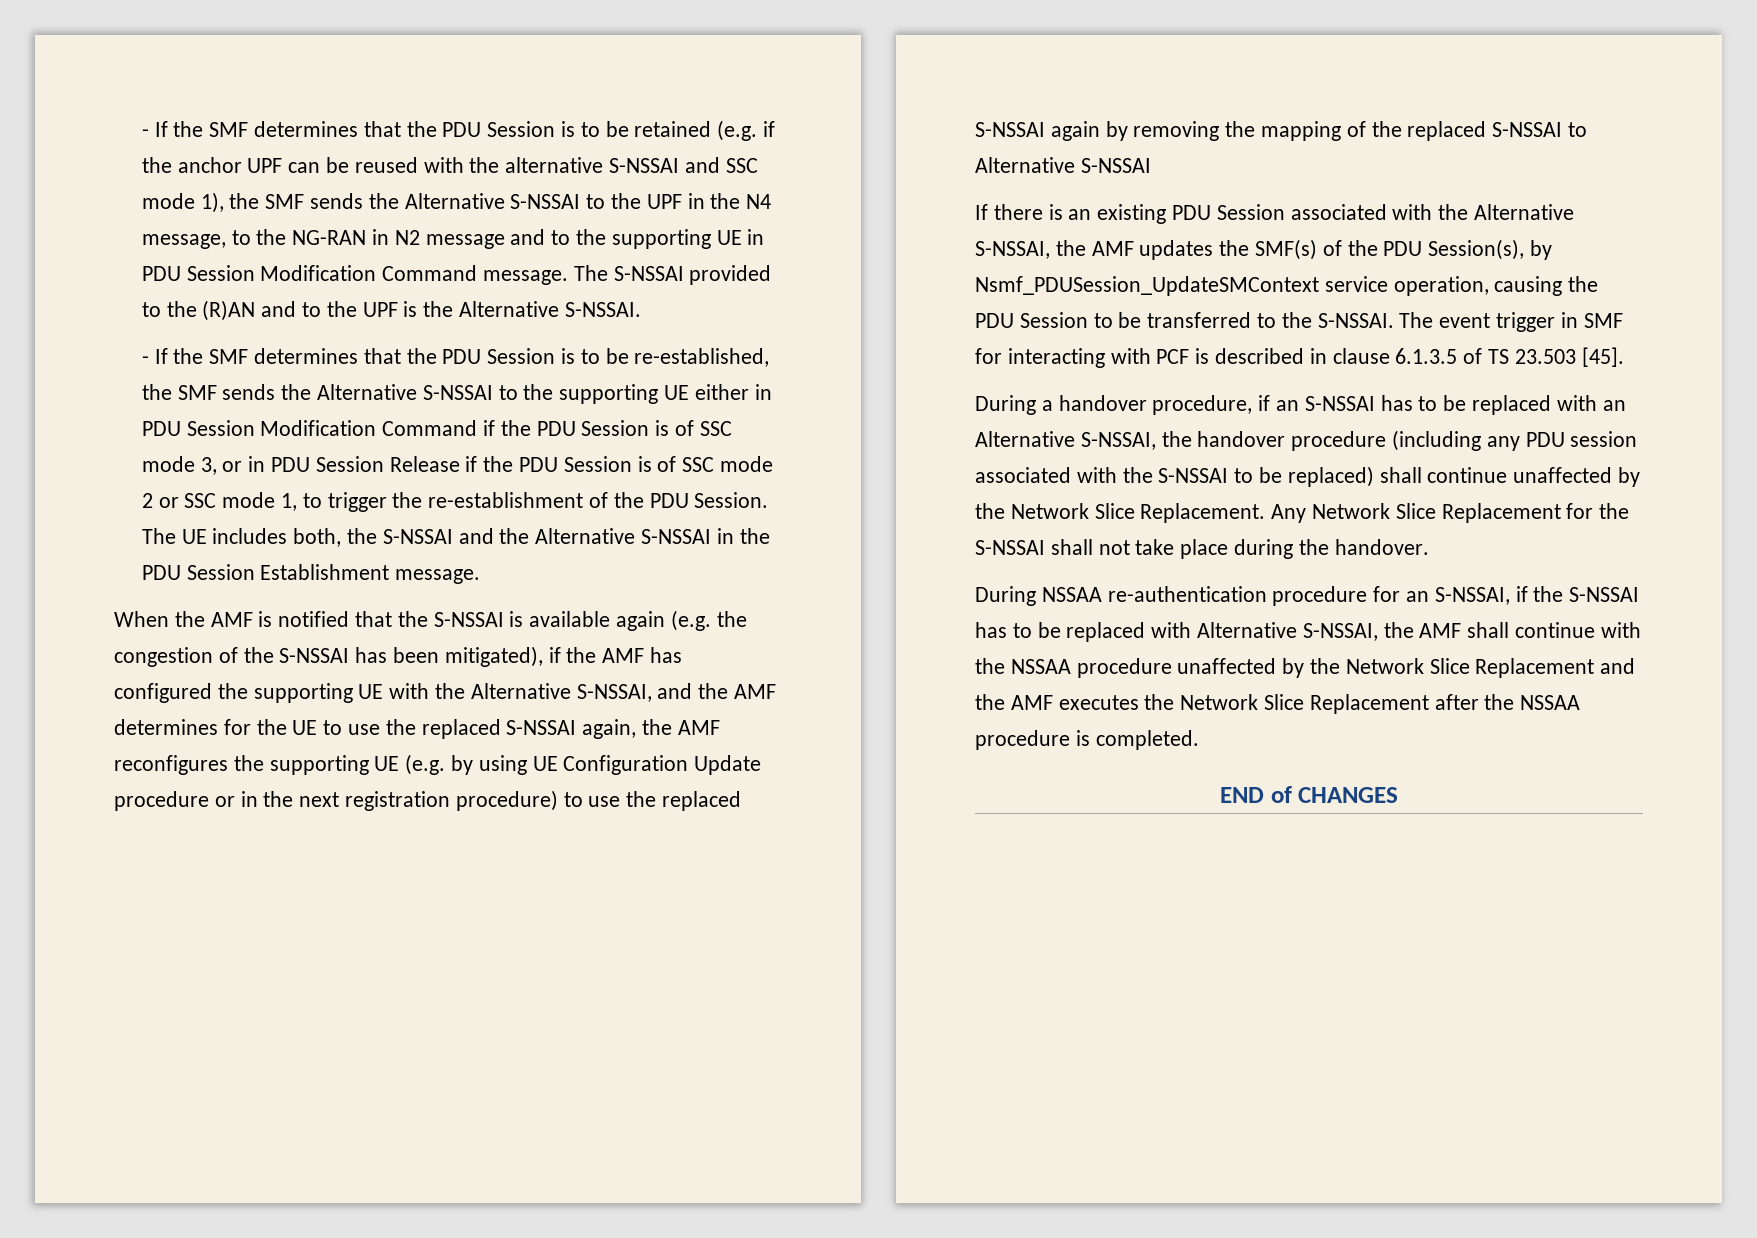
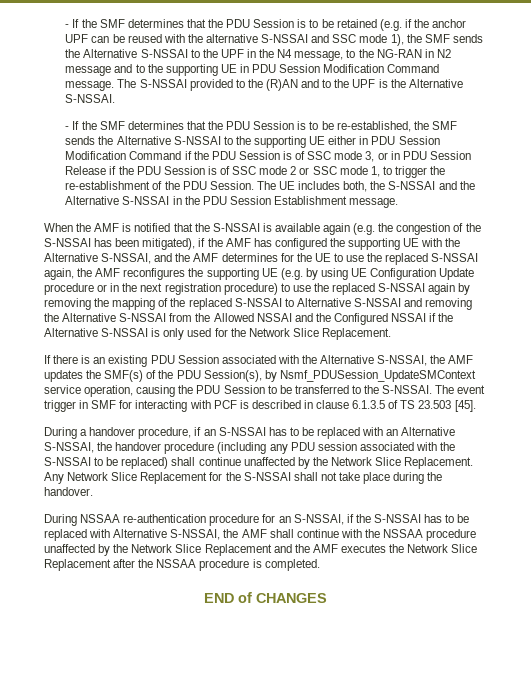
- When the AMF is notified that the S-NSSAI is available again (e.g. the congestion of the S-NSSAI has been mitigated), if the AMF has configured the supporting UE with the Alternative S-NSSAI, and the AMF determines for the UE to use the replaced S-NSSAI again, the AMF reconfigures the supporting UE (e.g. by using UE Configuration Update procedure or in the next registration procedure) to use the replaced S-NSSAI again by removing the mapping of the replaced S-NSSAI to Alternative S-NSSAI
+ When the AMF is notified that the S-NSSAI is available again (e.g. the congestion of the S-NSSAI has been mitigated), if the AMF has configured the supporting UE with the Alternative S-NSSAI, and the AMF determines for the UE to use the replaced S-NSSAI again, the AMF reconfigures the supporting UE (e.g. by using UE Configuration Update procedure or in the next registration procedure) to use the replaced S-NSSAI again by removing the mapping of the replaced S-NSSAI to Alternative S-NSSAI and removing the Alternative S-NSSAI from the Allowed NSSAI and the Configured NSSAI if the Alternative S-NSSAI is only used for the Network Slice Replacement.

